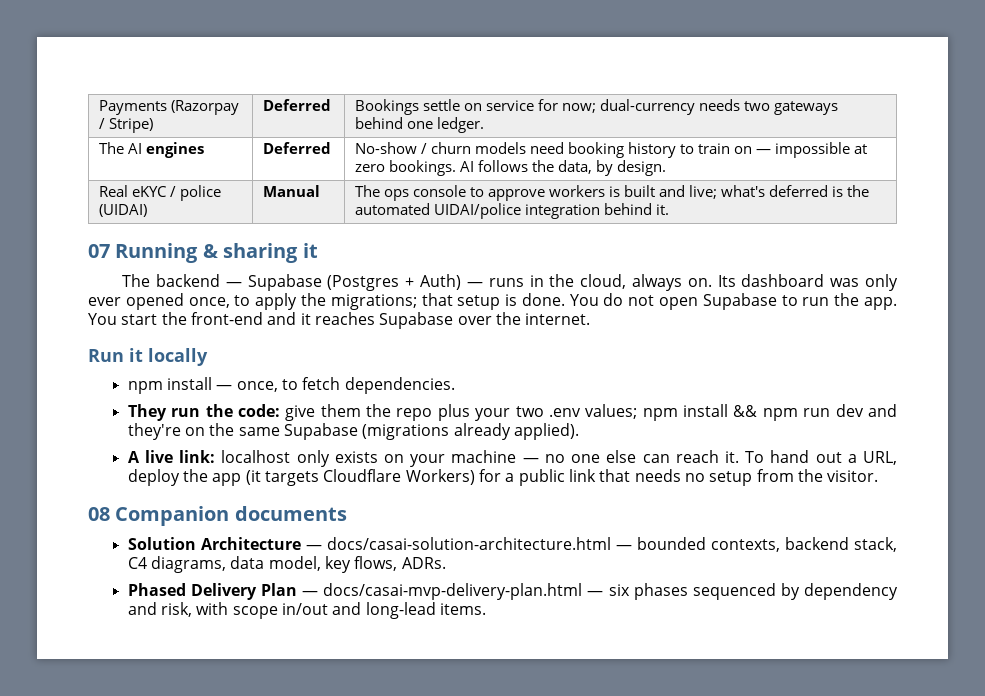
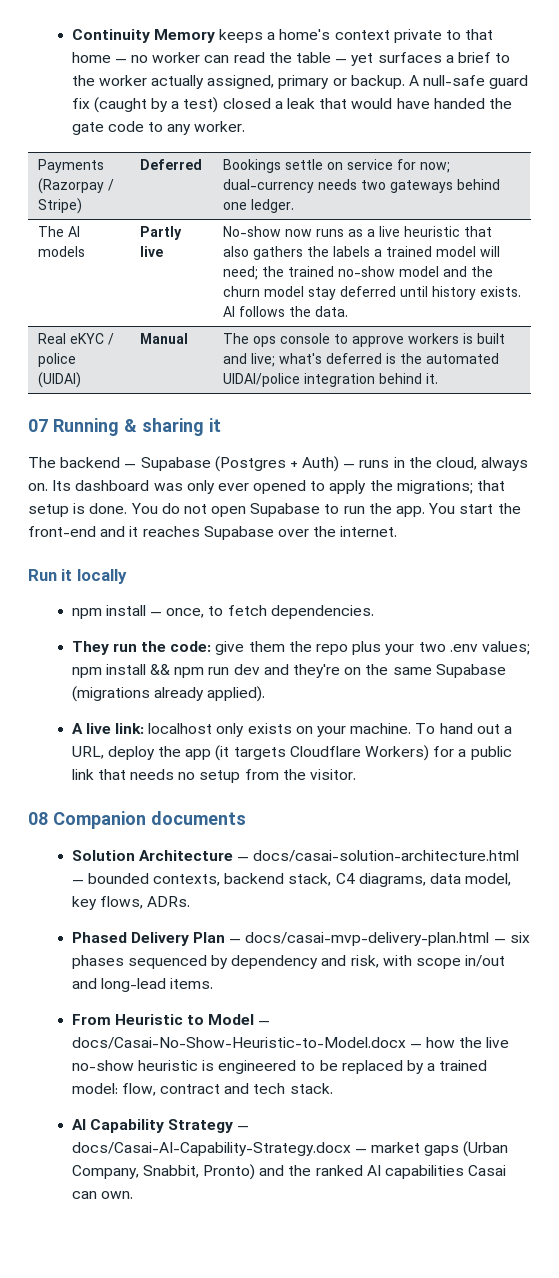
+ Continuity Memory keeps a home's context private to that home — no worker can read the table — yet surfaces a brief to the worker actually assigned, primary or backup. A null-safe guard fix (caught by a test) closed a leak that would have handed the gate code to any worker.
- The AI engines | Deferred | No-show / churn models need booking history to train on — impossible at zero bookings. AI follows the data, by design.
+ The AI models | Partly live | No-show now runs as a live heuristic that also gathers the labels a trained model will need; the trained no-show model and the churn model stay deferred until history exists. AI follows the data.
- Its dashboard was only ever opened once, to apply the migrations; that setup is done.
+ Its dashboard was only ever opened to apply the migrations; that setup is done.
- A live link: localhost only exists on your machine — no one else can reach it.
+ A live link: localhost only exists on your machine.
+ From Heuristic to Model — docs/Casai-No-Show-Heuristic-to-Model.docx — how the live no-show heuristic is engineered to be replaced by a trained model: flow, contract and tech stack.
+ AI Capability Strategy — docs/Casai-AI-Capability-Strategy.docx — market gaps (Urban Company, Snabbit, Pronto) and the ranked AI capabilities Casai can own.

